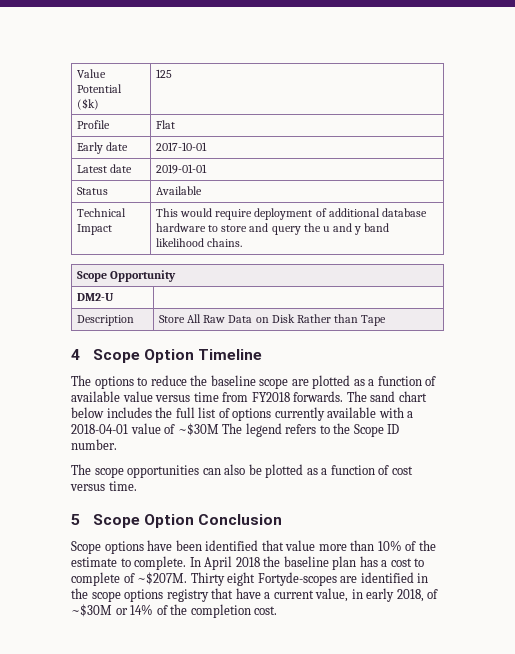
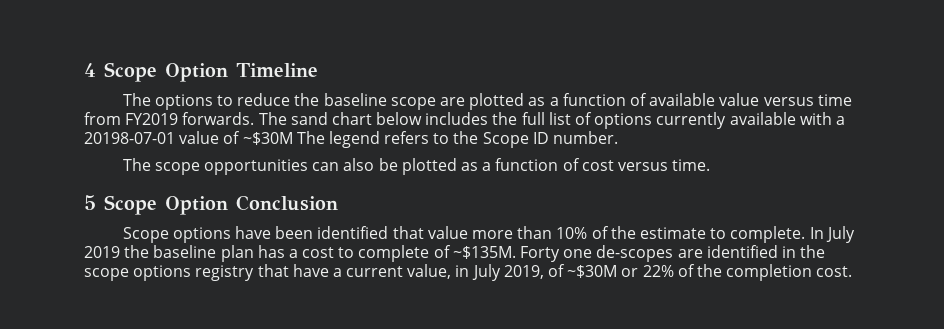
- Value Potential ($k) | 125
- Profile | Flat
- Early date | 2017-10-01
- Latest date | 2019-01-01
- Status | Available
- Technical Impact | This would require deployment of additional database hardware to store and query the u and y band likelihood chains.
- Scope Opportunity
- DM2-U |
- Description | Store All Raw Data on Disk Rather than Tape
- The options to reduce the baseline scope are plotted as a function of available value versus time from FY2018 forwards.
+ The options to reduce the baseline scope are plotted as a function of available value versus time from FY2019 forwards.
- The sand chart below includes the full list of options currently available with a 2018-04-01 value of ~$30M The legend refers to the Scope ID number.
+ The sand chart below includes the full list of options currently available with a 20198-07-01 value of ~$30M The legend refers to the Scope ID number.
- In April 2018 the baseline plan has a cost to complete of ~$207M. Thirty eight Fortyde-scopes are identified in the scope options registry that have a current value, in early 2018, of ~$30M or 14% of the completion cost.
+ In July 2019 the baseline plan has a cost to complete of ~$135M. Forty one de-scopes are identified in the scope options registry that have a current value, in July 2019, of ~$30M or 22% of the completion cost.

